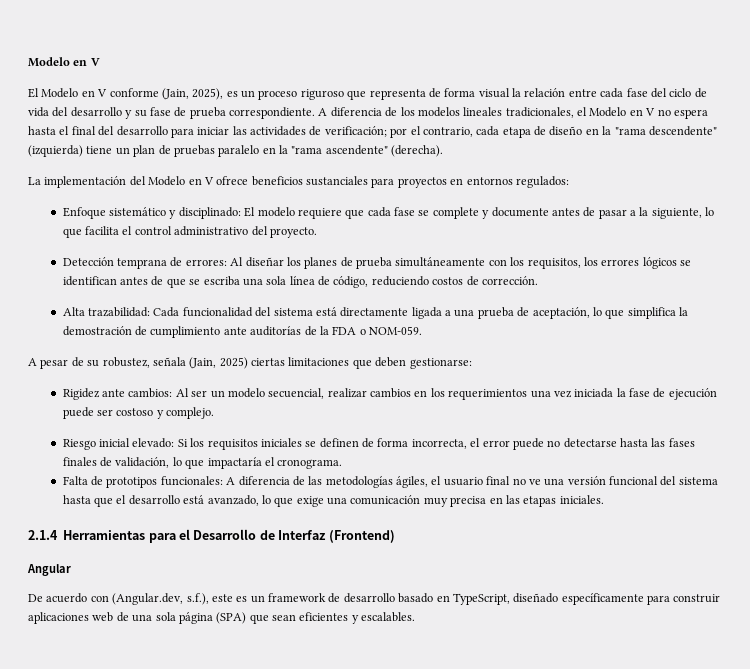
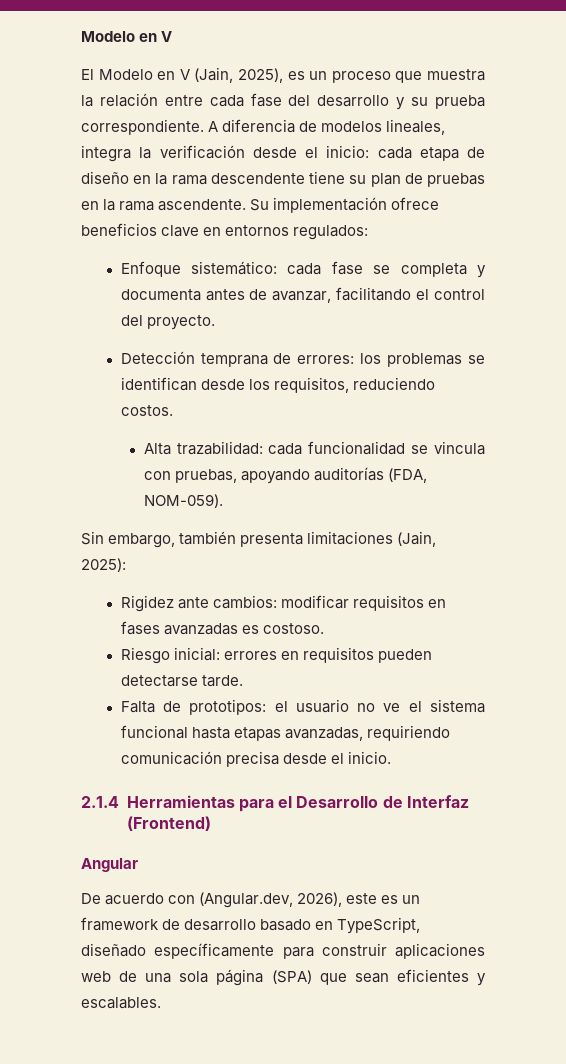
- El Modelo en V conforme (Jain, 2025), es un proceso riguroso que representa de forma visual la relación entre cada fase del ciclo de vida del desarrollo y su fase de prueba correspondiente.
+ El Modelo en V (Jain, 2025), es un proceso que muestra la relación entre cada fase del desarrollo y su prueba correspondiente.
- A diferencia de los modelos lineales tradicionales, el Modelo en V no espera hasta el final del desarrollo para iniciar las actividades de verificación; por el contrario, cada etapa de diseño en la "rama descendente" (izquierda) tiene un plan de pruebas paralelo en la "rama ascendente" (derecha).
- La implementación del Modelo en V ofrece beneficios sustanciales para proyectos en entornos regulados:
- Enfoque sistemático y disciplinado: El modelo requiere que cada fase se complete y documente antes de pasar a la siguiente, lo que facilita el control administrativo del proyecto.
+ A diferencia de modelos lineales, integra la verificación desde el inicio: cada etapa de diseño en la rama descendente tiene su plan de pruebas en la rama ascendente. Su implementación ofrece beneficios clave en entornos regulados:
+ Enfoque sistemático: cada fase se completa y documenta antes de avanzar, facilitando el control del proyecto.
- Detección temprana de errores: Al diseñar los planes de prueba simultáneamente con los requisitos, los errores lógicos se identifican antes de que se escriba una sola línea de código, reduciendo costos de corrección.
- Alta trazabilidad: Cada funcionalidad del sistema está directamente ligada a una prueba de aceptación, lo que simplifica la demostración de cumplimiento ante auditorías de la FDA o NOM-059.
- A pesar de su robustez, señala (Jain, 2025) ciertas limitaciones que deben gestionarse:
- Rigidez ante cambios: Al ser un modelo secuencial, realizar cambios en los requerimientos una vez iniciada la fase de ejecución puede ser costoso y complejo.
- Riesgo inicial elevado: Si los requisitos iniciales se definen de forma incorrecta, el error puede no detectarse hasta las fases finales de validación, lo que impactaría el cronograma.
- Falta de prototipos funcionales: A diferencia de las metodologías ágiles, el usuario final no ve una versión funcional del sistema hasta que el desarrollo está avanzado, lo que exige una comunicación muy precisa en las etapas iniciales.
+ Detección temprana de errores: los problemas se identifican desde los requisitos, reduciendo costos.
+ Alta trazabilidad: cada funcionalidad se vincula con pruebas, apoyando auditorías (FDA, NOM-059).
+ Sin embargo, también presenta limitaciones (Jain, 2025):
+ Rigidez ante cambios: modificar requisitos en fases avanzadas es costoso.
+ Riesgo inicial: errores en requisitos pueden detectarse tarde.
+ Falta de prototipos: el usuario no ve el sistema funcional hasta etapas avanzadas, requiriendo comunicación precisa desde el inicio.
- De acuerdo con (Angular.dev, s.f.), este es un framework de desarrollo basado en TypeScript, diseñado específicamente para construir aplicaciones web de una sola página (SPA) que sean eficientes y escalables.
+ De acuerdo con (Angular.dev, 2026), este es un framework de desarrollo basado en TypeScript, diseñado específicamente para construir aplicaciones web de una sola página (SPA) que sean eficientes y escalables.

